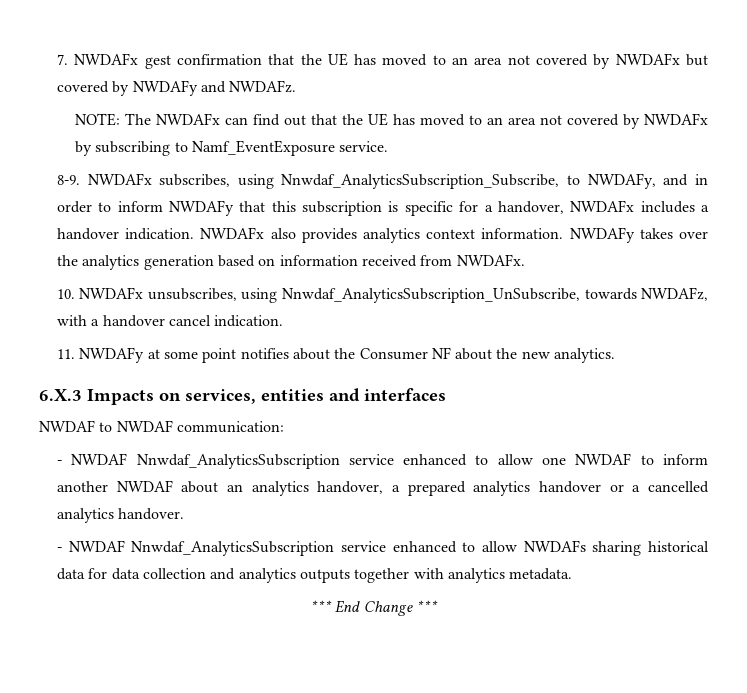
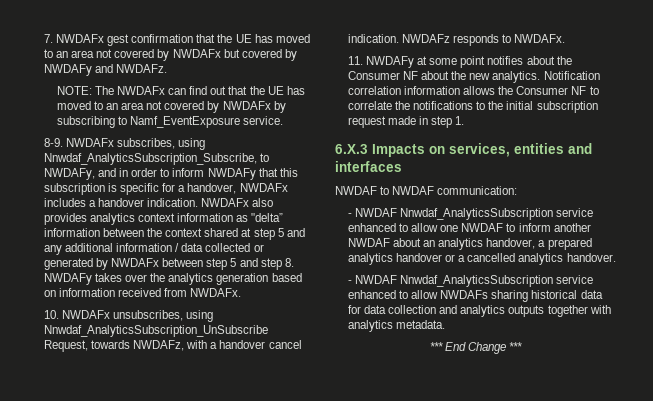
- NWDAFx also provides analytics context information. NWDAFy takes over the analytics generation based on information received from NWDAFx.
+ NWDAFx also provides analytics context information as "delta” information between the context shared at step 5 and any additional information / data collected or generated by NWDAFx between step 5 and step 8. NWDAFy takes over the analytics generation based on information received from NWDAFx.
- 10. NWDAFx unsubscribes, using Nnwdaf_AnalyticsSubscription_UnSubscribe, towards NWDAFz, with a handover cancel indication.
+ 10. NWDAFx unsubscribes, using Nnwdaf_AnalyticsSubscription_UnSubscribe Request, towards NWDAFz, with a handover cancel indication. NWDAFz responds to NWDAFx.
+ Notification correlation information allows the Consumer NF to correlate the notifications to the initial subscription request made in step 1.

